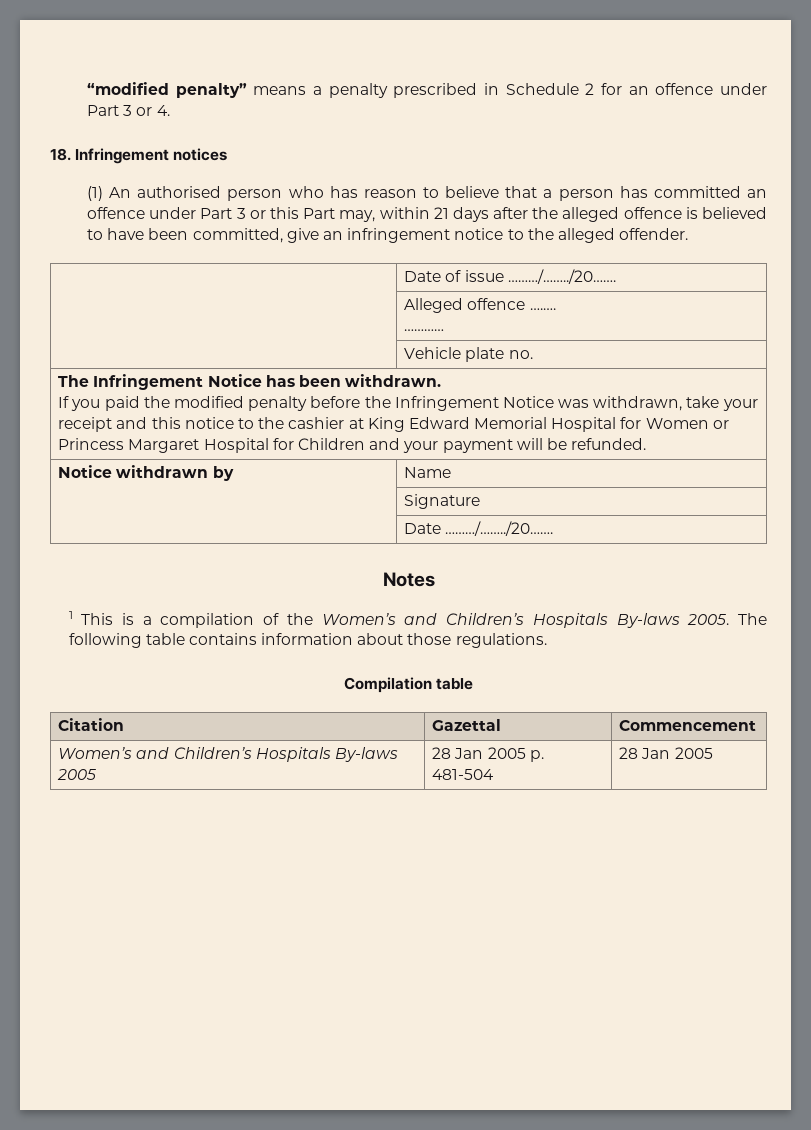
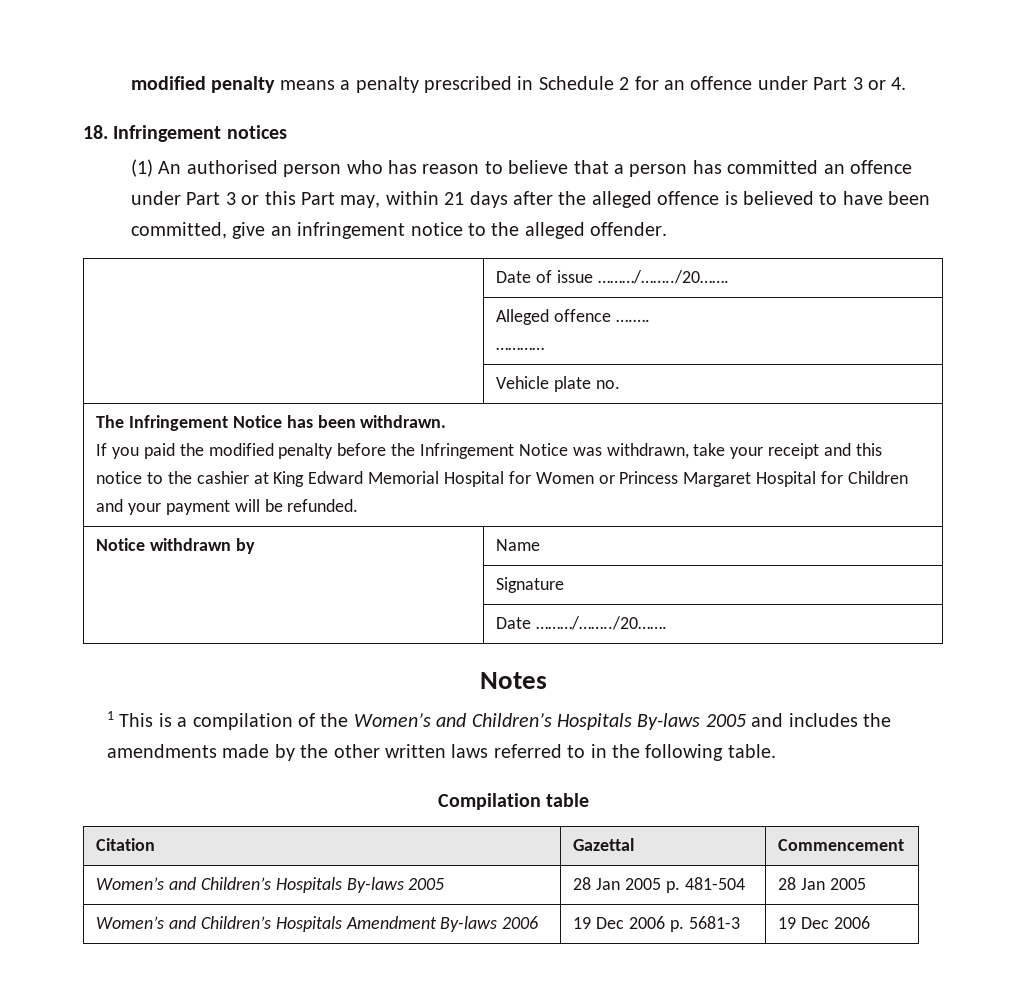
- “modified penalty” means a penalty prescribed in Schedule 2 for an offence under Part 3 or 4.
+ modified penalty means a penalty prescribed in Schedule 2 for an offence under Part 3 or 4.
- 1 This is a compilation of the Women’s and Children’s Hospitals By-laws 2005. The following table contains information about those regulations.
+ 1 This is a compilation of the Women’s and Children’s Hospitals By-laws 2005 and includes the amendments made by the other written laws referred to in the following table.
+ Women’s and Children’s Hospitals Amendment By-laws 2006 | 19 Dec 2006 p. 5681-3 | 19 Dec 2006

